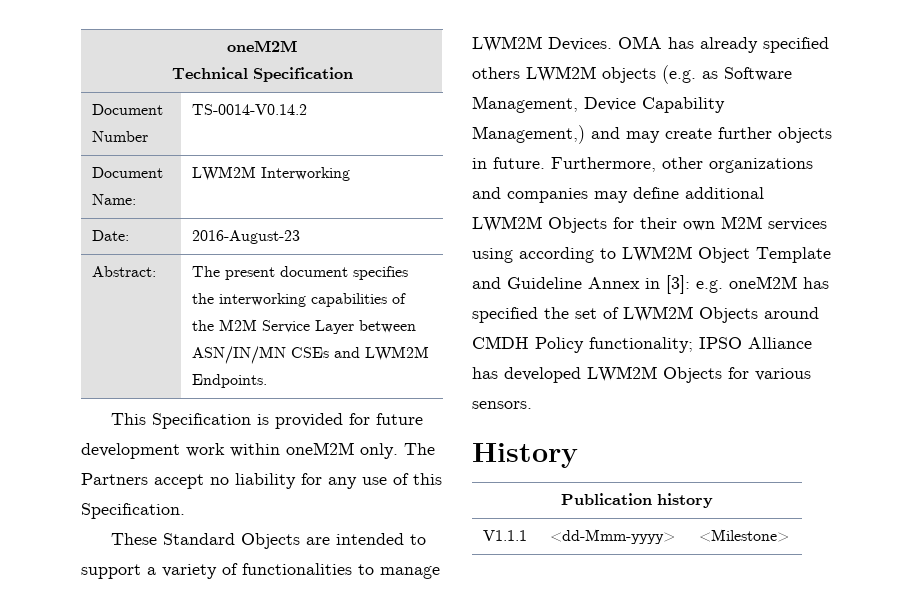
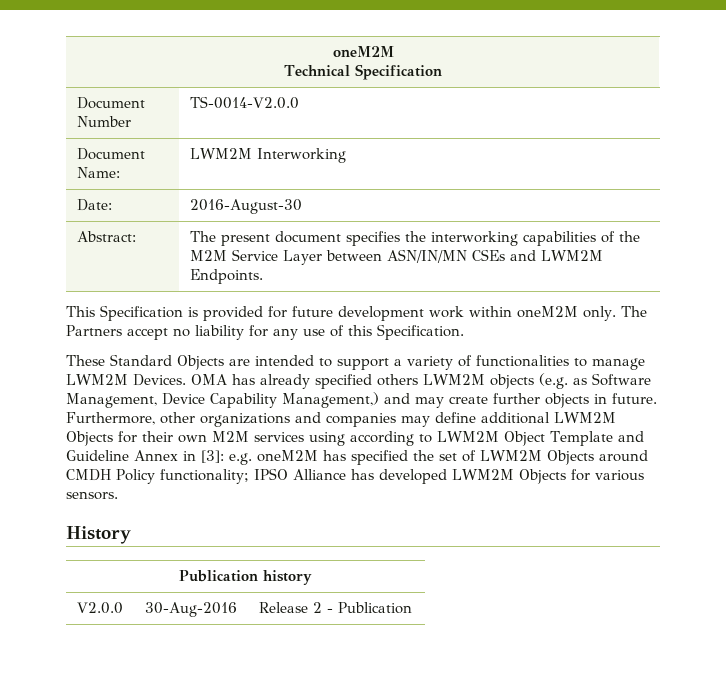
- Document Number | TS-0014-V0.14.2
+ Document Number | TS-0014-V2.0.0
- Date: | 2016-August-23
+ Date: | 2016-August-30
- V1.1.1 | <dd-Mmm-yyyy> | <Milestone>
+ V2.0.0 | 30-Aug-2016 | Release 2 - Publication

